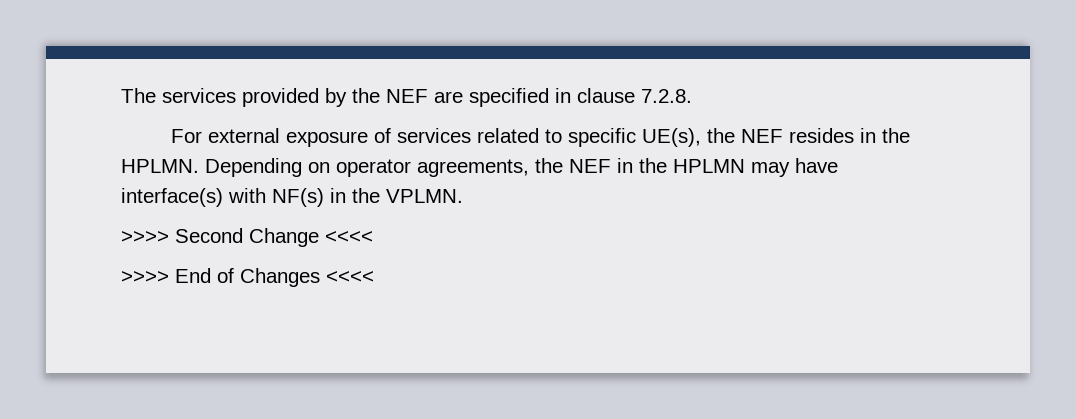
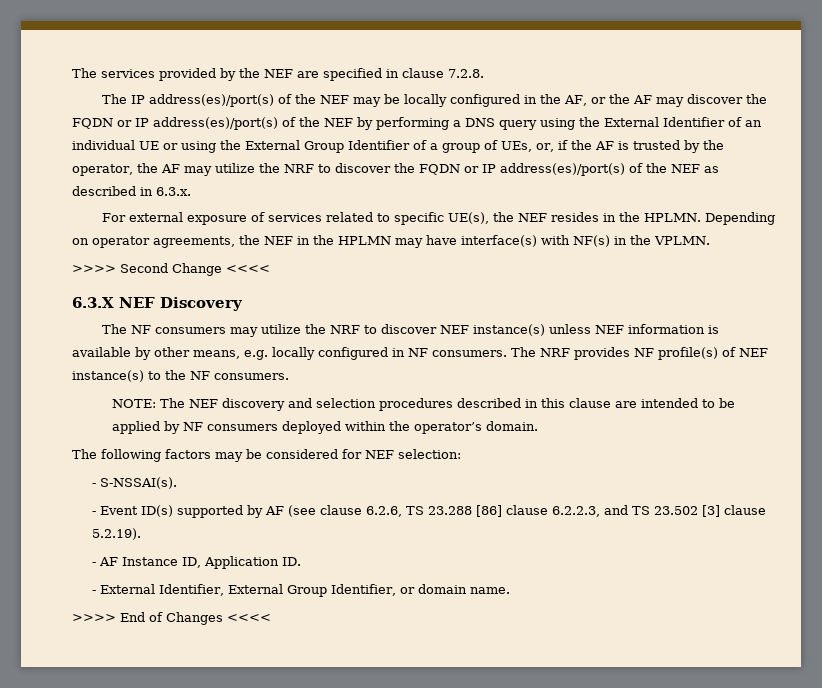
+ The IP address(es)/port(s) of the NEF may be locally configured in the AF, or the AF may discover the FQDN or IP address(es)/port(s) of the NEF by performing a DNS query using the External Identifier of an individual UE or using the External Group Identifier of a group of UEs, or, if the AF is trusted by the operator, the AF may utilize the NRF to discover the FQDN or IP address(es)/port(s) of the NEF as described in 6.3.x.
+ 6.3.X NEF Discovery
+ The NF consumers may utilize the NRF to discover NEF instance(s) unless NEF information is available by other means, e.g. locally configured in NF consumers. The NRF provides NF profile(s) of NEF instance(s) to the NF consumers.
+ NOTE: The NEF discovery and selection procedures described in this clause are intended to be applied by NF consumers deployed within the operator’s domain.
+ The following factors may be considered for NEF selection:
+ - S-NSSAI(s).
+ - Event ID(s) supported by AF (see clause 6.2.6, TS 23.288 [86] clause 6.2.2.3, and TS 23.502 [3] clause 5.2.19).
+ - AF Instance ID, Application ID.
+ - External Identifier, External Group Identifier, or domain name.

